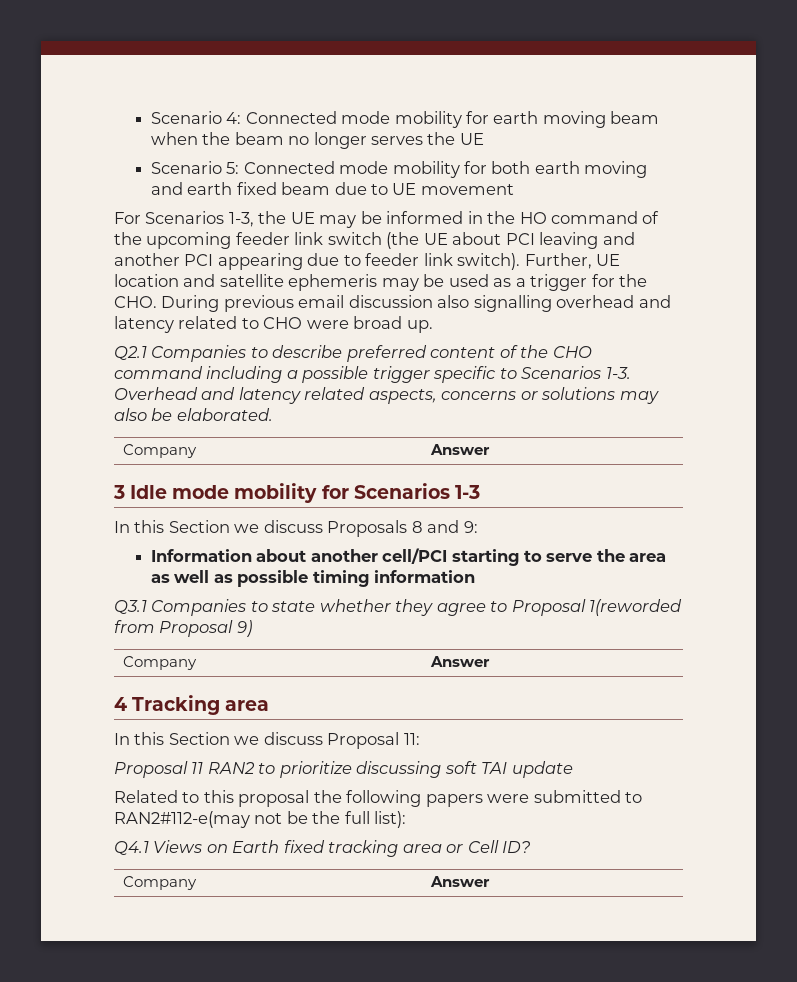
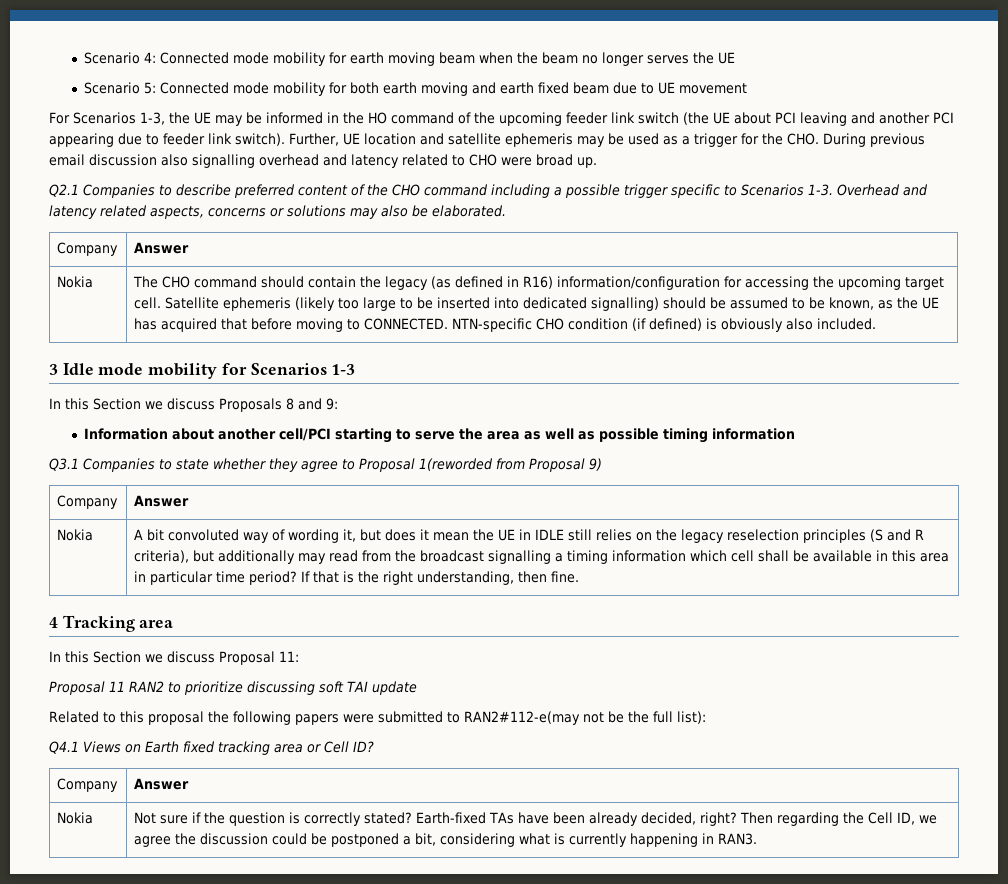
+ Nokia | The CHO command should contain the legacy (as defined in R16) information/configuration for accessing the upcoming target cell. Satellite ephemeris (likely too large to be inserted into dedicated signalling) should be assumed to be known, as the UE has acquired that before moving to CONNECTED. NTN-specific CHO condition (if defined) is obviously also included.
+ Nokia | A bit convoluted way of wording it, but does it mean the UE in IDLE still relies on the legacy reselection principles (S and R criteria), but additionally may read from the broadcast signalling a timing information which cell shall be available in this area in particular time period? If that is the right understanding, then fine.
+ Nokia | Not sure if the question is correctly stated? Earth-fixed TAs have been already decided, right? Then regarding the Cell ID, we agree the discussion could be postponed a bit, considering what is currently happening in RAN3.

